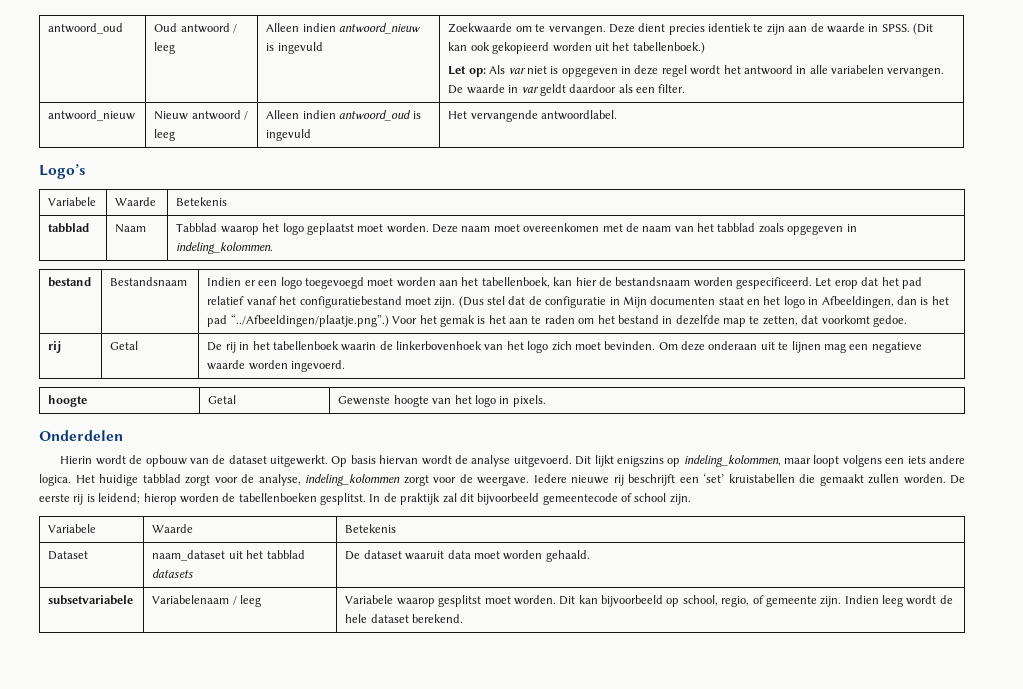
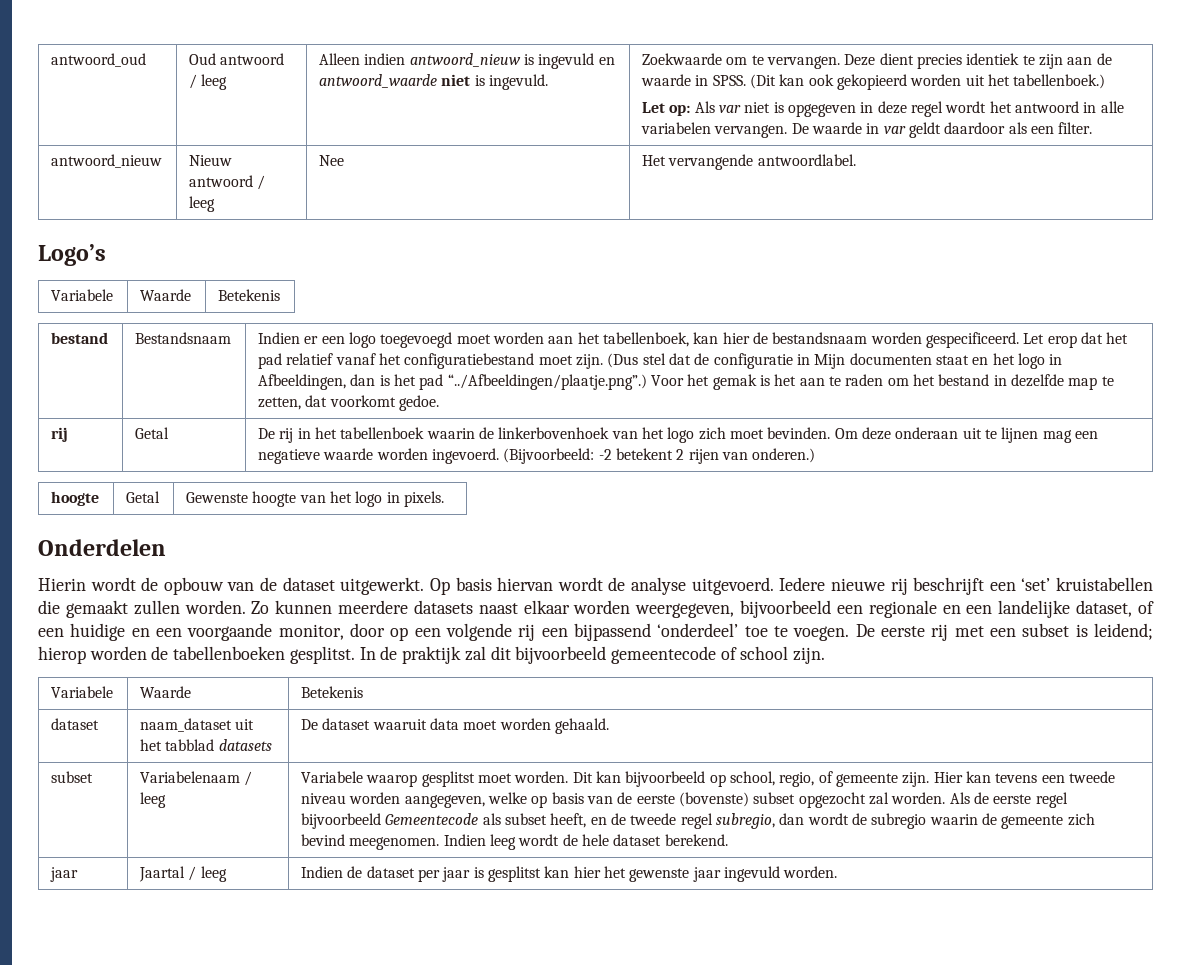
- Alleen indien antwoord_nieuw is ingevuld
+ Alleen indien antwoord_nieuw is ingevuld en antwoord_waarde niet is ingevuld.
- antwoord_nieuw | Nieuw antwoord / leeg | Alleen indien antwoord_oud is ingevuld | Het vervangende antwoordlabel.
+ antwoord_nieuw | Nieuw antwoord / leeg | Nee | Het vervangende antwoordlabel.
- tabblad | Naam | Tabblad waarop het logo geplaatst moet worden. Deze naam moet overeenkomen met de naam van het tabblad zoals opgegeven in indeling_kolommen.
- rij | Getal | De rij in het tabellenboek waarin de linkerbovenhoek van het logo zich moet bevinden. Om deze onderaan uit te lijnen mag een negatieve waarde worden ingevoerd.
+ rij | Getal | De rij in het tabellenboek waarin de linkerbovenhoek van het logo zich moet bevinden. Om deze onderaan uit te lijnen mag een negatieve waarde worden ingevoerd. (Bijvoorbeeld: -2 betekent 2 rijen van onderen.)
- Dit lijkt enigszins op indeling_kolommen, maar loopt volgens een iets andere logica. Het huidige tabblad zorgt voor de analyse, indeling_kolommen zorgt voor de weergave.
- De eerste rij is leidend; hierop worden de tabellenboeken gesplitst.
+ Zo kunnen meerdere datasets naast elkaar worden weergegeven, bijvoorbeeld een regionale en een landelijke dataset, of een huidige en een voorgaande monitor, door op een volgende rij een bijpassend ‘onderdeel’ toe te voegen. De eerste rij met een subset is leidend; hierop worden de tabellenboeken gesplitst.
- Dataset | naam_dataset uit het tabblad datasets | De dataset waaruit data moet worden gehaald.
- subsetvariabele
+ dataset | naam_dataset uit het tabblad datasets | De dataset waaruit data moet worden gehaald.
+ subset
+ Hier kan tevens een tweede niveau worden aangegeven, welke op basis van de eerste (bovenste) subset opgezocht zal worden. Als de eerste regel bijvoorbeeld Gemeentecode als subset heeft, en de tweede regel subregio, dan wordt de subregio waarin de gemeente zich bevind meegenomen.
+ jaar | Jaartal / leeg | Indien de dataset per jaar is gesplitst kan hier het gewenste jaar ingevuld worden.

